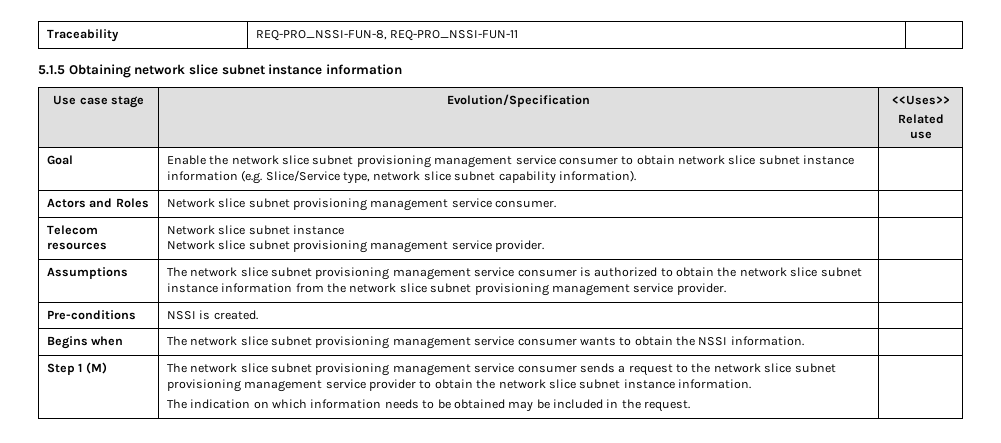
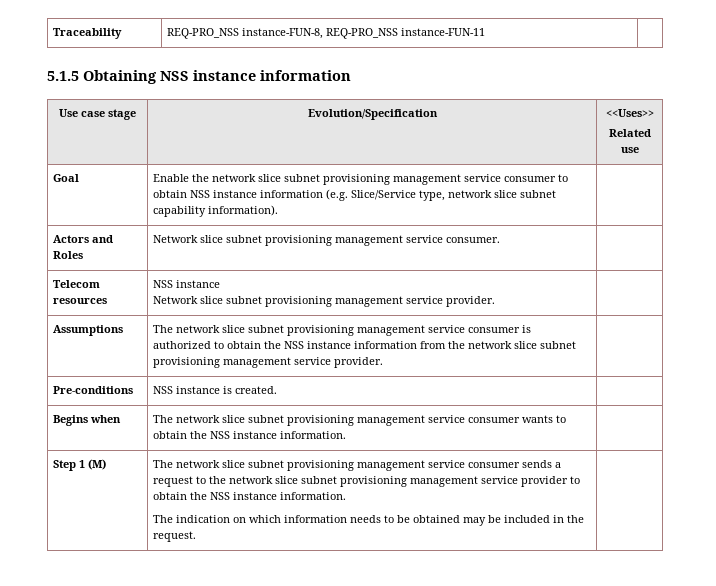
- Traceability | REQ-PRO_NSSI-FUN-8, REQ-PRO_NSSI-FUN-11 |
+ Traceability | REQ-PRO_NSS instance-FUN-8, REQ-PRO_NSS instance-FUN-11 |
- 5.1.5 Obtaining network slice subnet instance information
+ 5.1.5 Obtaining NSS instance information
- Goal | Enable the network slice subnet provisioning management service consumer to obtain network slice subnet instance information (e.g. Slice/Service type, network slice subnet capability information). |
+ Goal | Enable the network slice subnet provisioning management service consumer to obtain NSS instance information (e.g. Slice/Service type, network slice subnet capability information). |
- Telecom resources | Network slice subnet instance
+ Telecom resources | NSS instance
- Assumptions | The network slice subnet provisioning management service consumer is authorized to obtain the network slice subnet instance information from the network slice subnet provisioning management service provider. |
+ Assumptions | The network slice subnet provisioning management service consumer is authorized to obtain the NSS instance information from the network slice subnet provisioning management service provider. |
- Pre-conditions | NSSI is created. |
+ Pre-conditions | NSS instance is created. |
- Begins when | The network slice subnet provisioning management service consumer wants to obtain the NSSI information. |
+ Begins when | The network slice subnet provisioning management service consumer wants to obtain the NSS instance information. |
- The network slice subnet provisioning management service consumer sends a request to the network slice subnet provisioning management service provider to obtain the network slice subnet instance information.
+ The network slice subnet provisioning management service consumer sends a request to the network slice subnet provisioning management service provider to obtain the NSS instance information.

